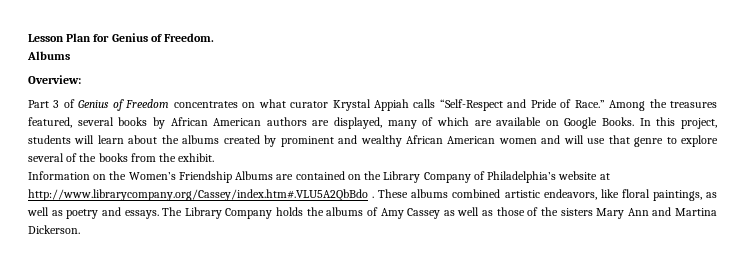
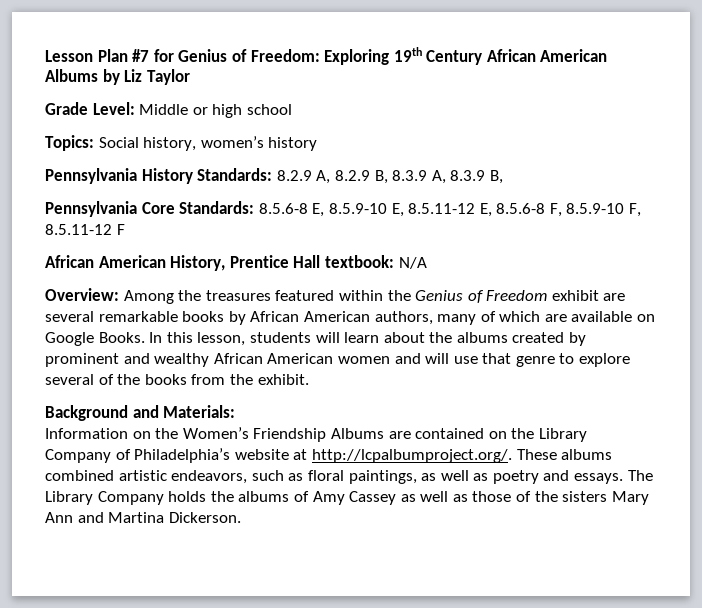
- Lesson Plan for Genius of Freedom.
- Albums
- Overview:
- Part 3 of Genius of Freedom concentrates on what curator Krystal Appiah calls “Self-Respect and Pride of Race.” Among the treasures featured, several books by African American authors are displayed, many of which are available on Google Books.
+ Lesson Plan #7 for Genius of Freedom: Exploring 19th Century African American Albums by Liz Taylor
+ Grade Level: Middle or high school
+ Topics: Social history, women’s history
+ Pennsylvania History Standards: 8.2.9 A, 8.2.9 B, 8.3.9 A, 8.3.9 B,
+ Pennsylvania Core Standards: 8.5.6-8 E, 8.5.9-10 E, 8.5.11-12 E, 8.5.6-8 F, 8.5.9-10 F, 8.5.11-12 F
+ African American History, Prentice Hall textbook: N/A
+ Overview: Among the treasures featured within the Genius of Freedom exhibit are several remarkable books by African American authors, many of which are available on Google Books.
- In this project, students will learn about the albums created by prominent and wealthy African American women and will use that genre to explore several of the books from the exhibit.
+ In this lesson, students will learn about the albums created by prominent and wealthy African American women and will use that genre to explore several of the books from the exhibit.
+ Background and Materials:
- Information on the Women’s Friendship Albums are contained on the Library Company of Philadelphia’s website at http://www.librarycompany.org/Cassey/index.htm#.VLU5A2QbBdo . These albums combined artistic endeavors, like floral paintings, as well as poetry and essays.
+ Information on the Women’s Friendship Albums are contained on the Library Company of Philadelphia’s website at http://lcpalbumproject.org/. These albums combined artistic endeavors, such as floral paintings, as well as poetry and essays.

